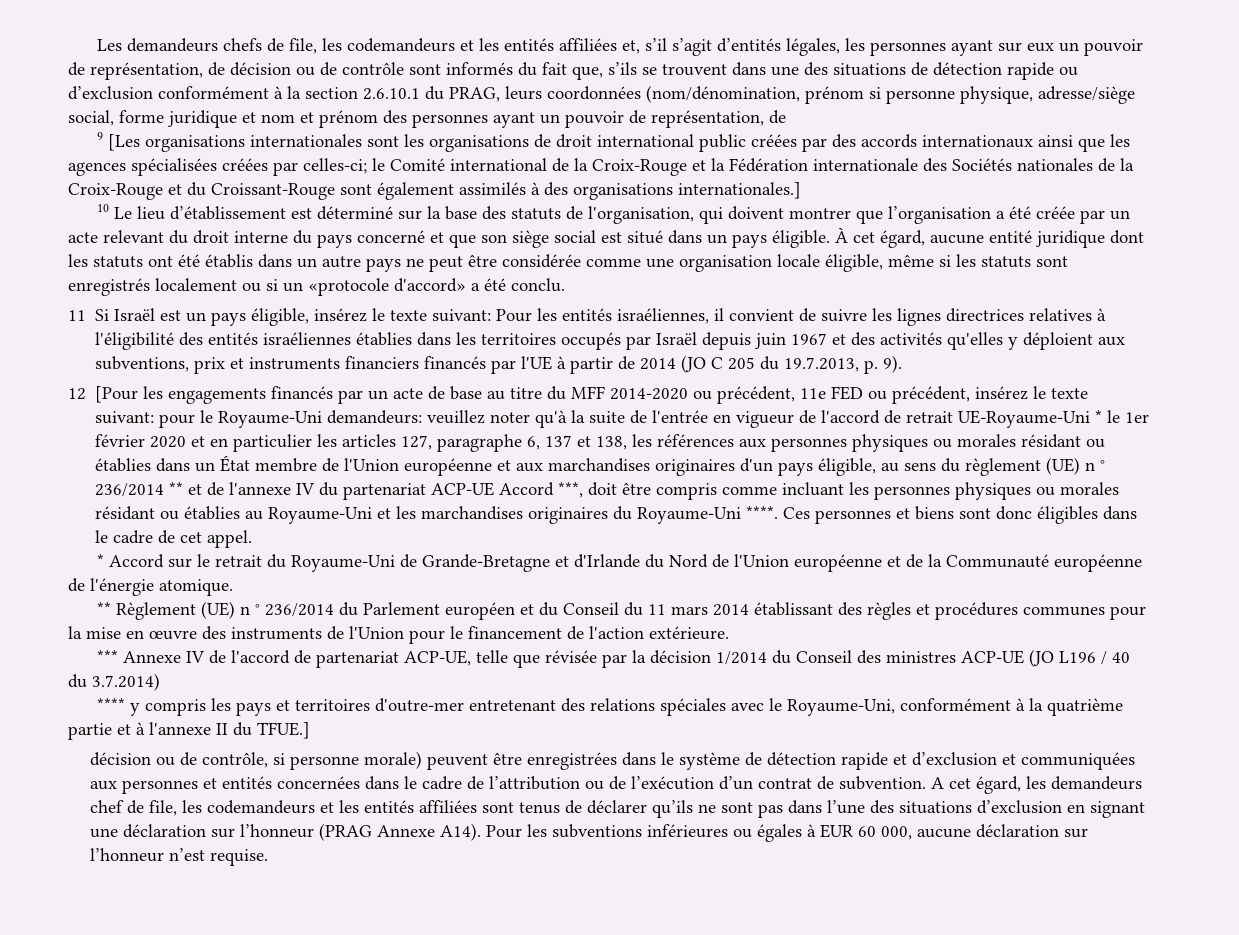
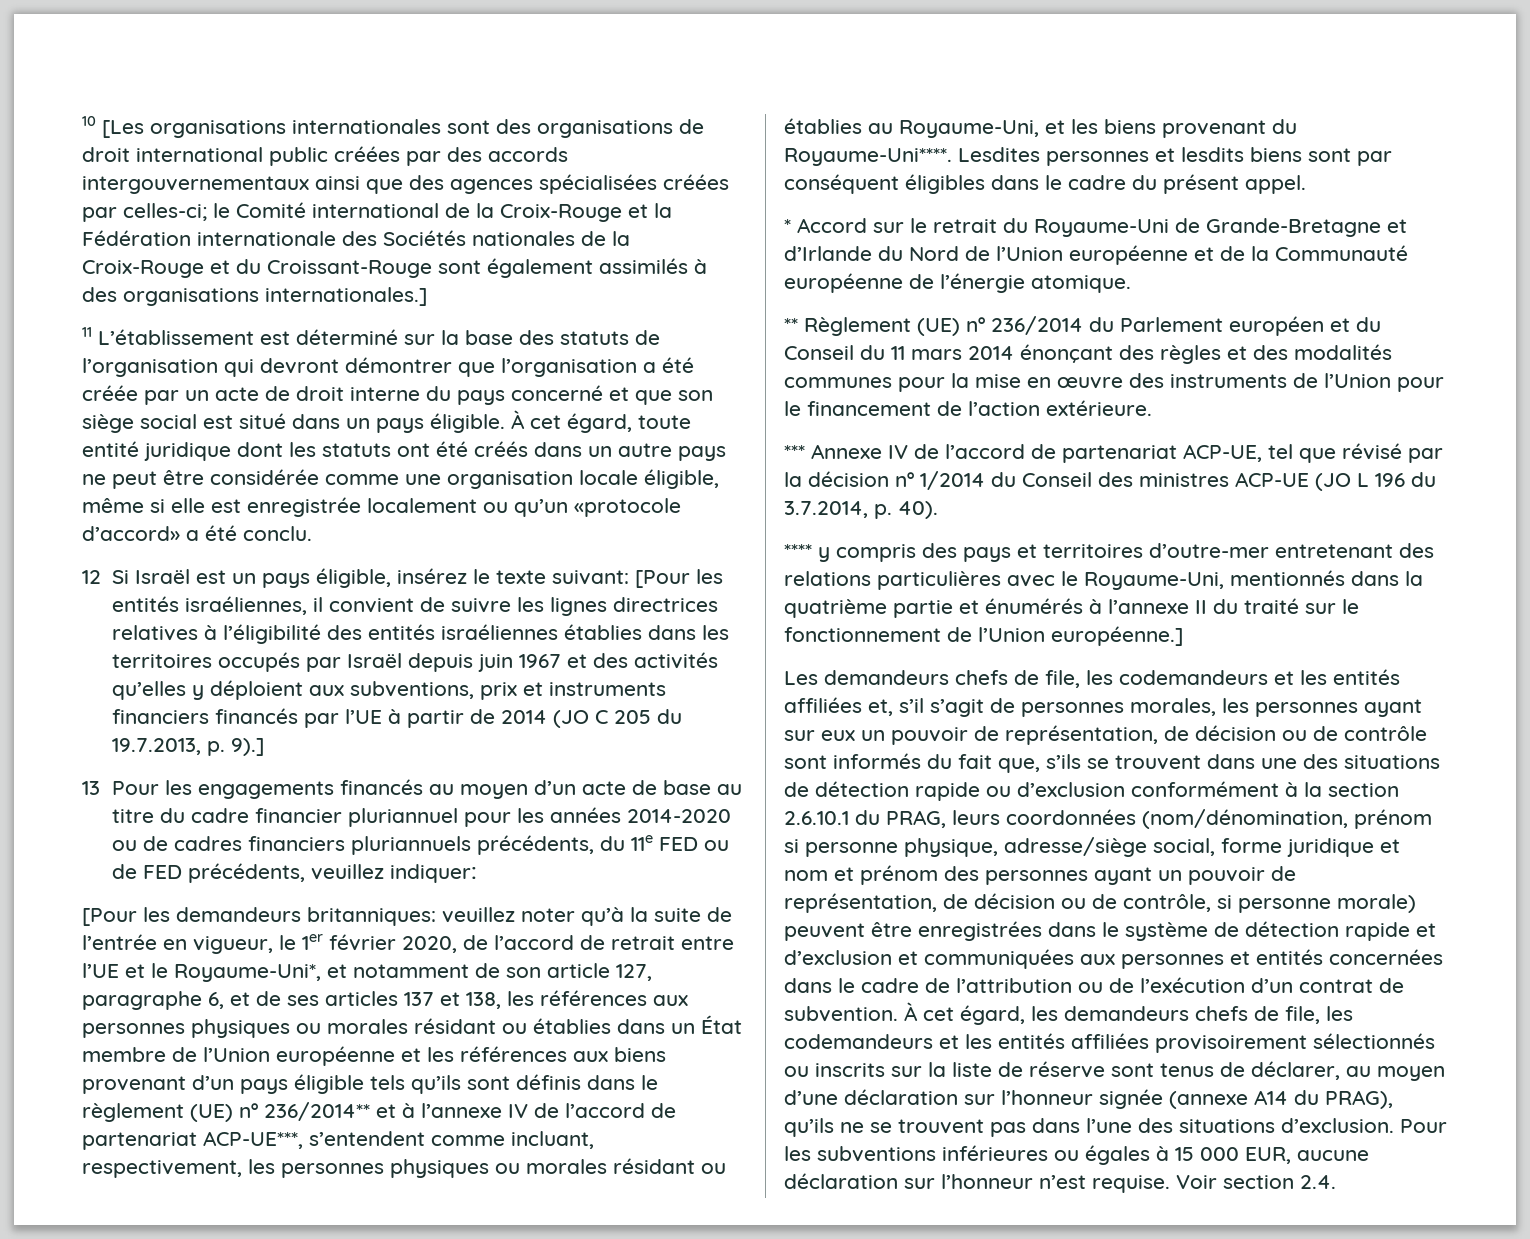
+ 10 [Les organisations internationales sont des organisations de droit international public créées par des accords intergouvernementaux ainsi que des agences spécialisées créées par celles-ci; le Comité international de la Croix-Rouge et la Fédération internationale des Sociétés nationales de la Croix-Rouge et du Croissant-Rouge sont également assimilés à des organisations internationales.]
+ 11 L’établissement est déterminé sur la base des statuts de l’organisation qui devront démontrer que l’organisation a été créée par un acte de droit interne du pays concerné et que son siège social est situé dans un pays éligible. À cet égard, toute entité juridique dont les statuts ont été créés dans un autre pays ne peut être considérée comme une organisation locale éligible, même si elle est enregistrée localement ou qu’un «protocole d’accord» a été conclu.
+ 12 Si Israël est un pays éligible, insérez le texte suivant: [Pour les entités israéliennes, il convient de suivre les lignes directrices relatives à l’éligibilité des entités israéliennes établies dans les territoires occupés par Israël depuis juin 1967 et des activités qu’elles y déploient aux subventions, prix et instruments financiers financés par l’UE à partir de 2014 (JO C 205 du 19.7.2013, p. 9).]
+ 13 Pour les engagements financés au moyen d’un acte de base au titre du cadre financier pluriannuel pour les années 2014-2020 ou de cadres financiers pluriannuels précédents, du 11e FED ou de FED précédents, veuillez indiquer:
+ [Pour les demandeurs britanniques: veuillez noter qu’à la suite de l’entrée en vigueur, le 1er février 2020, de l’accord de retrait entre l’UE et le Royaume-Uni*, et notamment de son article 127, paragraphe 6, et de ses articles 137 et 138, les références aux personnes physiques ou morales résidant ou établies dans un État membre de l’Union européenne et les références aux biens provenant d’un pays éligible tels qu’ils sont définis dans le règlement (UE) nº 236/2014** et à l’annexe IV de l’accord de partenariat ACP-UE***, s’entendent comme incluant, respectivement, les personnes physiques ou morales résidant ou établies au Royaume-Uni, et les biens provenant du Royaume-Uni****. Lesdites personnes et lesdits biens sont par conséquent éligibles dans le cadre du présent appel.
+ * Accord sur le retrait du Royaume-Uni de Grande-Bretagne et d’Irlande du Nord de l’Union européenne et de la Communauté européenne de l’énergie atomique.
+ ** Règlement (UE) nº 236/2014 du Parlement européen et du Conseil du 11 mars 2014 énonçant des règles et des modalités communes pour la mise en œuvre des instruments de l’Union pour le financement de l’action extérieure.
+ *** Annexe IV de l’accord de partenariat ACP-UE, tel que révisé par la décision nº 1/2014 du Conseil des ministres ACP-UE (JO L 196 du 3.7.2014, p. 40).
+ **** y compris des pays et territoires d’outre-mer entretenant des relations particulières avec le Royaume-Uni, mentionnés dans la quatrième partie et énumérés à l’annexe II du traité sur le fonctionnement de l’Union européenne.]
- Les demandeurs chefs de file, les codemandeurs et les entités affiliées et, s’il s’agit d’entités légales, les personnes ayant sur eux un pouvoir de représentation, de décision ou de contrôle sont informés du fait que, s’ils se trouvent dans une des situations de détection rapide ou d’exclusion conformément à la section 2.6.10.1 du PRAG, leurs coordonnées (nom/dénomination, prénom si personne physique, adresse/siège social, forme juridique et nom et prénom des personnes ayant un pouvoir de représentation, de
- 9 [Les organisations internationales sont les organisations de droit international public créées par des accords internationaux ainsi que les agences spécialisées créées par celles-ci; le Comité international de la Croix-Rouge et la Fédération internationale des Sociétés nationales de la Croix-Rouge et du Croissant-Rouge sont également assimilés à des organisations internationales.]
- 10 Le lieu d’établissement est déterminé sur la base des statuts de l'organisation, qui doivent montrer que l’organisation a été créée par un acte relevant du droit interne du pays concerné et que son siège social est situé dans un pays éligible. À cet égard, aucune entité juridique dont les statuts ont été établis dans un autre pays ne peut être considérée comme une organisation locale éligible, même si les statuts sont enregistrés localement ou si un «protocole d'accord» a été conclu.
- 11 Si Israël est un pays éligible, insérez le texte suivant: Pour les entités israéliennes, il convient de suivre les lignes directrices relatives à l'éligibilité des entités israéliennes établies dans les territoires occupés par Israël depuis juin 1967 et des activités qu'elles y déploient aux subventions, prix et instruments financiers financés par l'UE à partir de 2014 (JO C 205 du 19.7.2013, p. 9).
- 12 [Pour les engagements financés par un acte de base au titre du MFF 2014-2020 ou précédent, 11e FED ou précédent, insérez le texte suivant: pour le Royaume-Uni demandeurs: veuillez noter qu'à la suite de l'entrée en vigueur de l'accord de retrait UE-Royaume-Uni * le 1er février 2020 et en particulier les articles 127, paragraphe 6, 137 et 138, les références aux personnes physiques ou morales résidant ou établies dans un État membre de l'Union européenne et aux marchandises originaires d'un pays éligible, au sens du règlement (UE) n ° 236/2014 ** et de l'annexe IV du partenariat ACP-UE Accord ***, doit être compris comme incluant les personnes physiques ou morales résidant ou établies au Royaume-Uni et les marchandises originaires du Royaume-Uni ****. Ces personnes et biens sont donc éligibles dans le cadre de cet appel.
- * Accord sur le retrait du Royaume-Uni de Grande-Bretagne et d'Irlande du Nord de l'Union européenne et de la Communauté européenne de l'énergie atomique.
- ** Règlement (UE) n ° 236/2014 du Parlement européen et du Conseil du 11 mars 2014 établissant des règles et procédures communes pour la mise en œuvre des instruments de l'Union pour le financement de l'action extérieure.
- *** Annexe IV de l'accord de partenariat ACP-UE, telle que révisée par la décision 1/2014 du Conseil des ministres ACP-UE (JO L196 / 40 du 3.7.2014)
- **** y compris les pays et territoires d'outre-mer entretenant des relations spéciales avec le Royaume-Uni, conformément à la quatrième partie et à l'annexe II du TFUE.]
- décision ou de contrôle, si personne morale) peuvent être enregistrées dans le système de détection rapide et d’exclusion et communiquées aux personnes et entités concernées dans le cadre de l’attribution ou de l’exécution d’un contrat de subvention.
+ Les demandeurs chefs de file, les codemandeurs et les entités affiliées et, s’il s’agit de personnes morales, les personnes ayant sur eux un pouvoir de représentation, de décision ou de contrôle sont informés du fait que, s’ils se trouvent dans une des situations de détection rapide ou d’exclusion conformément à la section 2.6.10.1 du PRAG, leurs coordonnées (nom/dénomination, prénom si personne physique, adresse/siège social, forme juridique et nom et prénom des personnes ayant un pouvoir de représentation, de décision ou de contrôle, si personne morale) peuvent être enregistrées dans le système de détection rapide et d’exclusion et communiquées aux personnes et entités concernées dans le cadre de l’attribution ou de l’exécution d’un contrat de subvention.
- A cet égard, les demandeurs chef de file, les codemandeurs et les entités affiliées sont tenus de déclarer qu’ils ne sont pas dans l’une des situations d’exclusion en signant une déclaration sur l’honneur (PRAG Annexe A14).
+ À cet égard, les demandeurs chefs de file, les codemandeurs et les entités affiliées provisoirement sélectionnés ou inscrits sur la liste de réserve sont tenus de déclarer, au moyen d’une déclaration sur l’honneur signée (annexe A14 du PRAG), qu’ils ne se trouvent pas dans l’une des situations d’exclusion.
- Pour les subventions inférieures ou égales à EUR 60 000, aucune déclaration sur l’honneur n’est requise.
+ Pour les subventions inférieures ou égales à 15 000 EUR, aucune déclaration sur l’honneur n’est requise.
+ Voir section 2.4.

